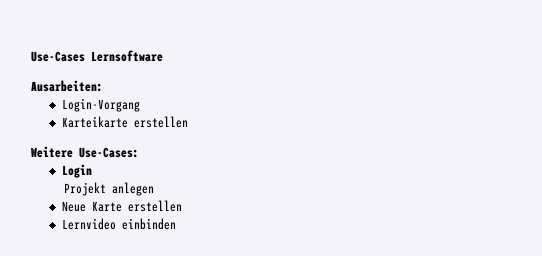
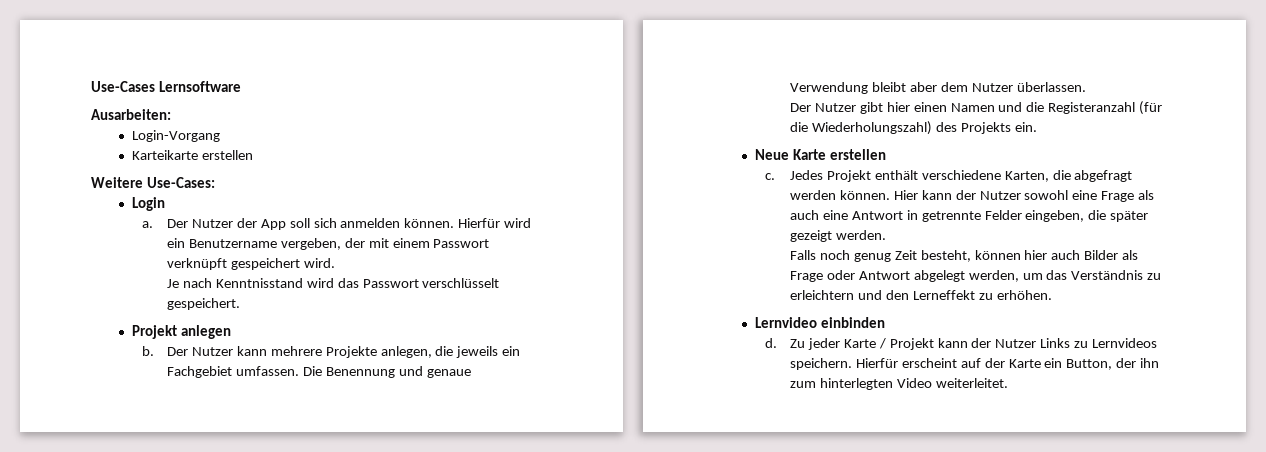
+ a. Der Nutzer der App soll sich anmelden können. Hierfür wird ein Benutzername vergeben, der mit einem Passwort verknüpft gespeichert wird.
+ Je nach Kenntnisstand wird das Passwort verschlüsselt gespeichert.
  Projekt anlegen
+ b. Der Nutzer kann mehrere Projekte anlegen, die jeweils ein Fachgebiet umfassen. Die Benennung und genaue Verwendung bleibt aber dem Nutzer überlassen.
+ Der Nutzer gibt hier einen Namen und die Registeranzahl (für die Wiederholungszahl) des Projekts ein.
  Neue Karte erstellen
+ c. Jedes Projekt enthält verschiedene Karten, die abgefragt werden können. Hier kann der Nutzer sowohl eine Frage als auch eine Antwort in getrennte Felder eingeben, die später gezeigt werden.
+ Falls noch genug Zeit besteht, können hier auch Bilder als Frage oder Antwort abgelegt werden, um das Verständnis zu erleichtern und den Lerneffekt zu erhöhen.
  Lernvideo einbinden
+ d. Zu jeder Karte / Projekt kann der Nutzer Links zu Lernvideos speichern. Hierfür erscheint auf der Karte ein Button, der ihn zum hinterlegten Video weiterleitet.

